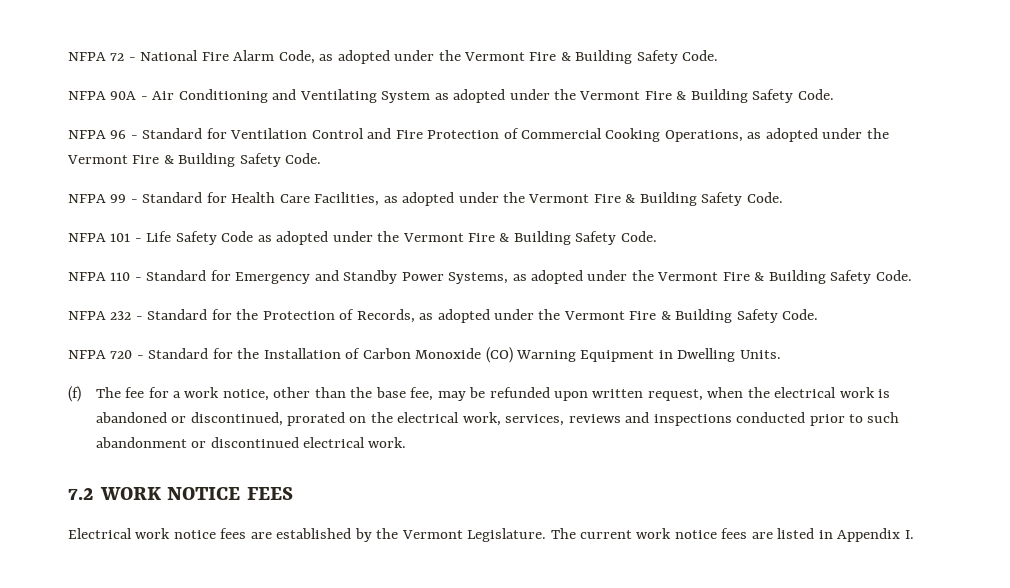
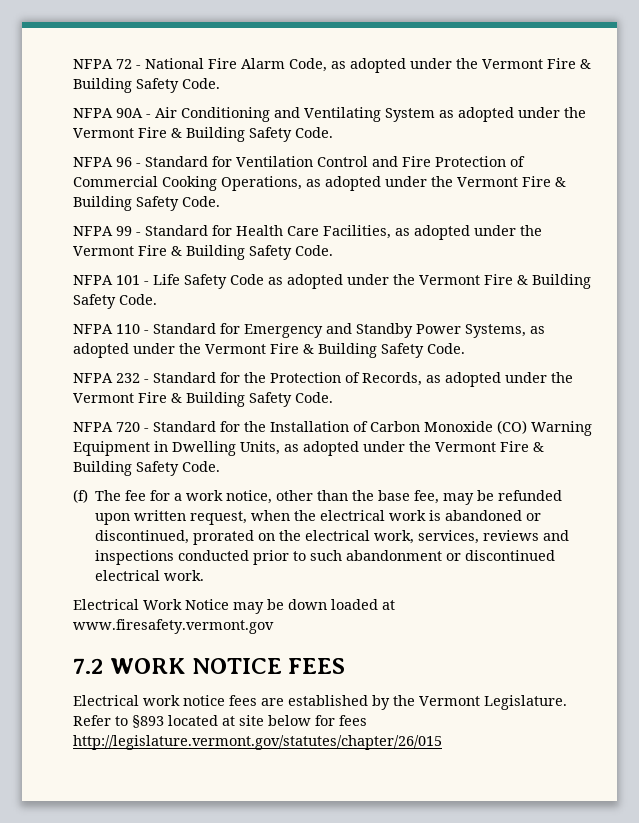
- NFPA 720 - Standard for the Installation of Carbon Monoxide (CO) Warning Equipment in Dwelling Units.
+ NFPA 720 - Standard for the Installation of Carbon Monoxide (CO) Warning Equipment in Dwelling Units, as adopted under the Vermont Fire & Building Safety Code.
+ Electrical Work Notice may be down loaded at www.firesafety.vermont.gov
- The current work notice fees are listed in Appendix I.
+ Refer to §893 located at site below for fees http://legislature.vermont.gov/statutes/chapter/26/015

